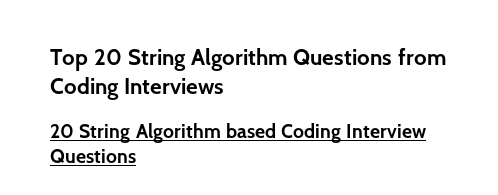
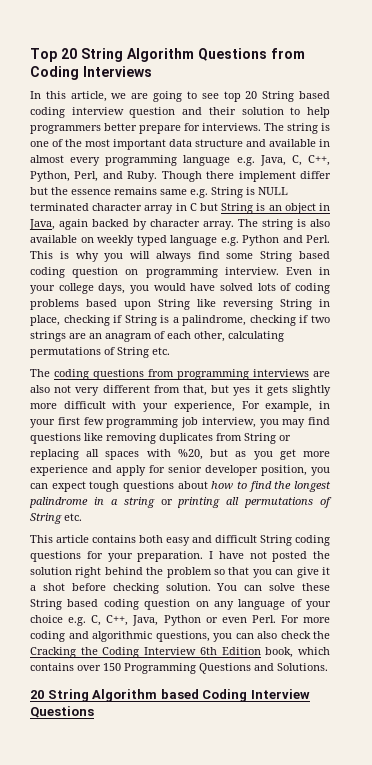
+ In this article, we are going to see top 20 String based coding interview question and their solution to help programmers better prepare for interviews. The string is one of the most important data structure and available in almost every programming language e.g. Java, C, C++, Python, Perl, and Ruby. Though there implement differ but the essence remains same e.g. String is NULL terminated character array in C but String is an object in Java, again backed by character array. The string is also available on weekly typed language e.g. Python and Perl. This is why you will always find some String based coding question on programming interview. Even in your college days, you would have solved lots of coding problems based upon String like reversing String in place, checking if String is a palindrome, checking if two strings are an anagram of each other, calculating permutations of String etc.
+ The coding questions from programming interviews are also not very different from that, but yes it gets slightly more difficult with your experience, For example, in your first few programming job interview, you may find questions like removing duplicates from String or replacing all spaces with %20, but as you get more experience and apply for senior developer position, you can expect tough questions about how to find the longest palindrome in a string or printing all permutations of String etc.
+ This article contains both easy and difficult String coding questions for your preparation. I have not posted the solution right behind the problem so that you can give it a shot before checking solution. You can solve these String based coding question on any language of your choice e.g. C, C++, Java, Python or even Perl. For more coding and algorithmic questions, you can also check the Cracking the Coding Interview 6th Edition book, which contains over 150 Programming Questions and Solutions.

